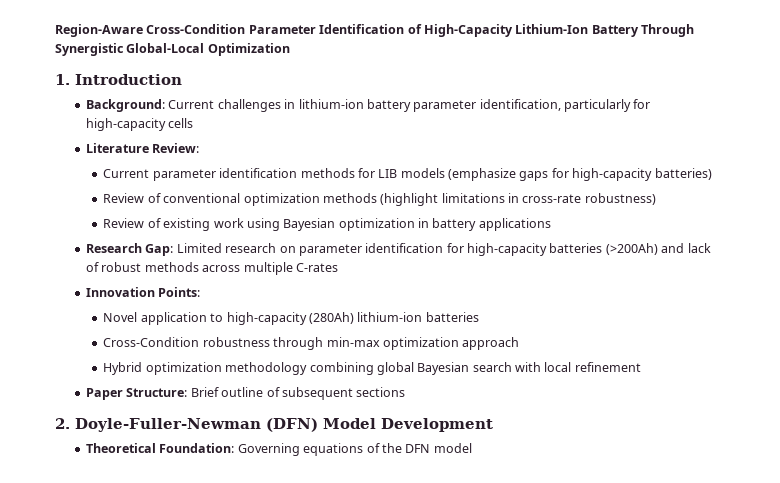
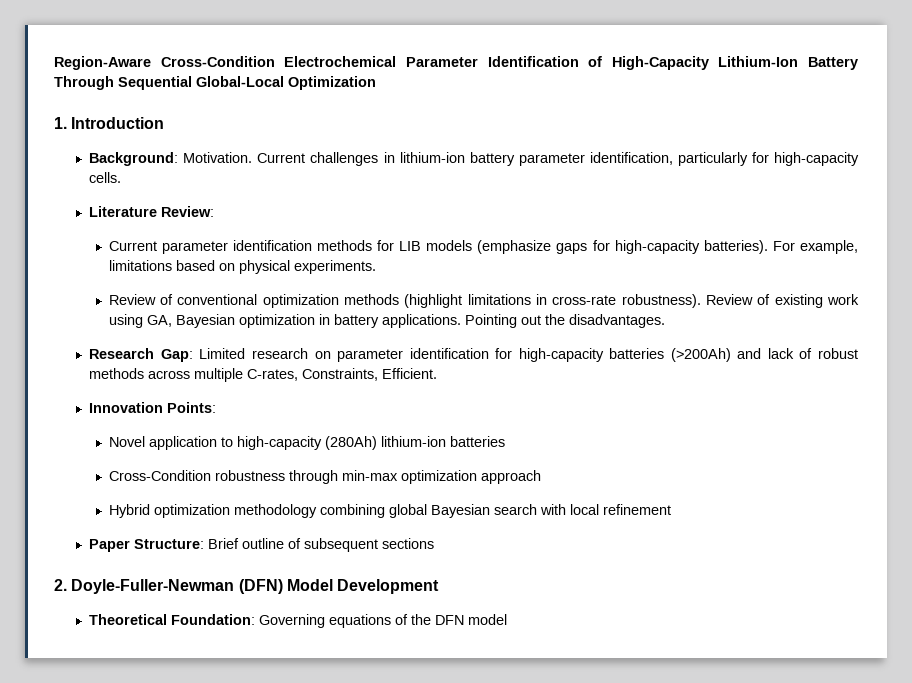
- Region-Aware Cross-Condition Parameter Identification of High-Capacity Lithium-Ion Battery Through Synergistic Global-Local Optimization
+ Region-Aware Cross-Condition Electrochemical Parameter Identification of High-Capacity Lithium-Ion Battery Through Sequential Global-Local Optimization
- Background: Current challenges in lithium-ion battery parameter identification, particularly for high-capacity cells
+ Background: Motivation. Current challenges in lithium-ion battery parameter identification, particularly for high-capacity cells.
- Current parameter identification methods for LIB models (emphasize gaps for high-capacity batteries)
+ Current parameter identification methods for LIB models (emphasize gaps for high-capacity batteries). For example, limitations based on physical experiments.
- Review of conventional optimization methods (highlight limitations in cross-rate robustness)
- Review of existing work using Bayesian optimization in battery applications
+ Review of conventional optimization methods (highlight limitations in cross-rate robustness). Review of existing work using GA, Bayesian optimization in battery applications. Pointing out the disadvantages.
- Research Gap: Limited research on parameter identification for high-capacity batteries (>200Ah) and lack of robust methods across multiple C-rates
+ Research Gap: Limited research on parameter identification for high-capacity batteries (>200Ah) and lack of robust methods across multiple C-rates, Constraints, Efficient.

